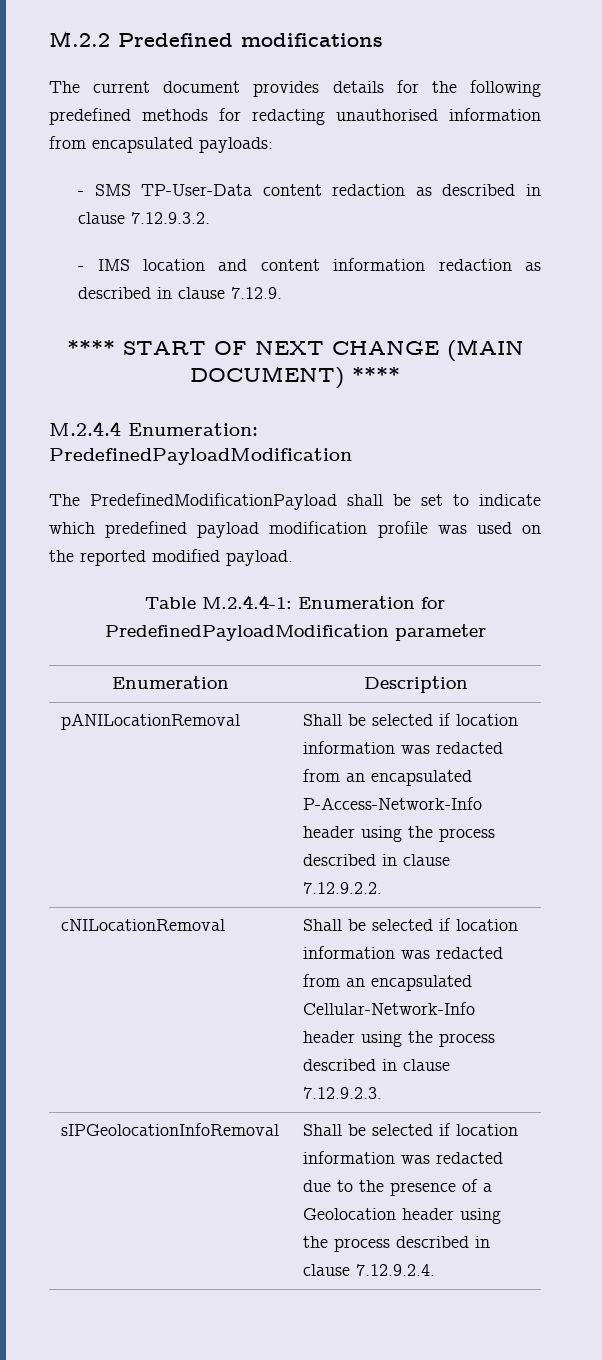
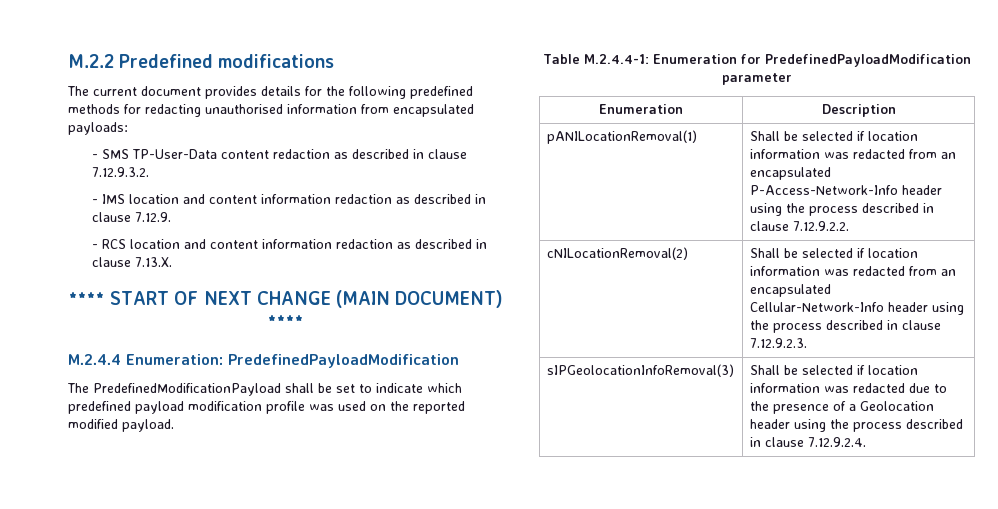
+ - RCS location and content information redaction as described in clause 7.13.X.
- pANILocationRemoval | Shall be selected if location information was redacted from an encapsulated P-Access-Network-Info header using the process described in clause 7.12.9.2.2.
+ pANILocationRemoval(1) | Shall be selected if location information was redacted from an encapsulated P-Access-Network-Info header using the process described in clause 7.12.9.2.2.
- cNILocationRemoval | Shall be selected if location information was redacted from an encapsulated Cellular-Network-Info header using the process described in clause 7.12.9.2.3.
+ cNILocationRemoval(2) | Shall be selected if location information was redacted from an encapsulated Cellular-Network-Info header using the process described in clause 7.12.9.2.3.
- sIPGeolocationInfoRemoval | Shall be selected if location information was redacted due to the presence of a Geolocation header using the process described in clause 7.12.9.2.4.
+ sIPGeolocationInfoRemoval(3) | Shall be selected if location information was redacted due to the presence of a Geolocation header using the process described in clause 7.12.9.2.4.

